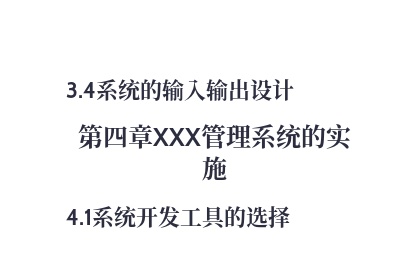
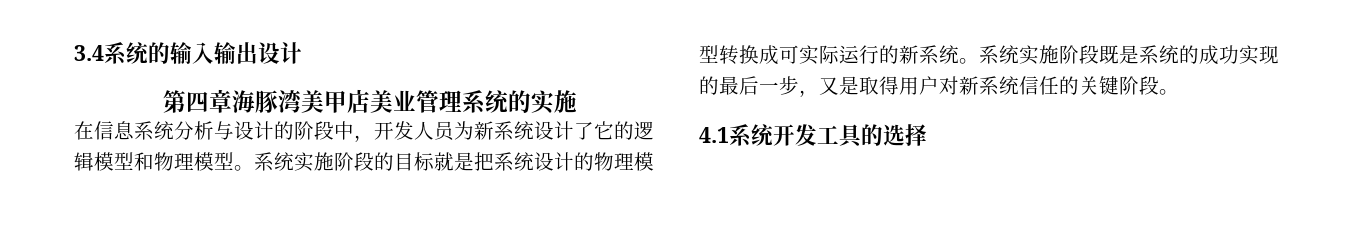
- 第四章XXX管理系统的实施
+ 第四章海豚湾美甲店美业管理系统的实施
+ 在信息系统分析与设计的阶段中，开发人员为新系统设计了它的逻辑模型和物理模型。系统实施阶段的目标就是把系统设计的物理模型转换成可实际运行的新系统。系统实施阶段既是系统的成功实现的最后一步，又是取得用户对新系统信任的关键阶段。

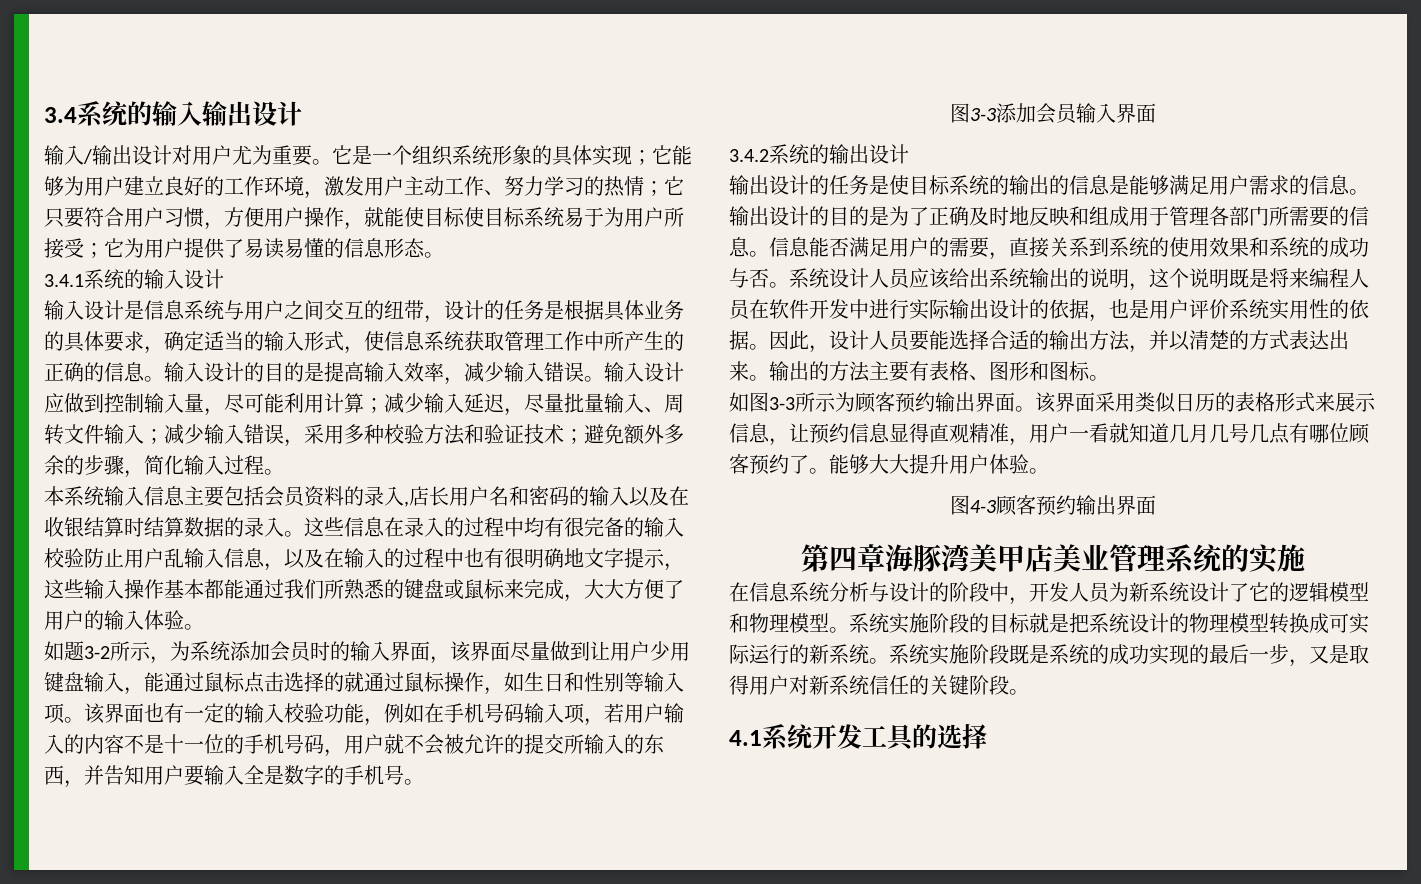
+ 输入/输出设计对用户尤为重要。它是一个组织系统形象的具体实现；它能够为用户建立良好的工作环境，激发用户主动工作、努力学习的热情；它只要符合用户习惯，方便用户操作，就能使目标使目标系统易于为用户所接受；它为用户提供了易读易懂的信息形态。
+ 3.4.1系统的输入设计
+ 输入设计是信息系统与用户之间交互的纽带，设计的任务是根据具体业务的具体要求，确定适当的输入形式，使信息系统获取管理工作中所产生的正确的信息。输入设计的目的是提高输入效率，减少输入错误。输入设计应做到控制输入量，尽可能利用计算；减少输入延迟，尽量批量输入、周转文件输入；减少输入错误，采用多种校验方法和验证技术；避免额外多余的步骤，简化输入过程。
+ 本系统输入信息主要包括会员资料的录入,店长用户名和密码的输入以及在收银结算时结算数据的录入。这些信息在录入的过程中均有很完备的输入校验防止用户乱输入信息，以及在输入的过程中也有很明确地文字提示，这些输入操作基本都能通过我们所熟悉的键盘或鼠标来完成，大大方便了用户的输入体验。
+ 如题3-2所示，为系统添加会员时的输入界面，该界面尽量做到让用户少用键盘输入，能通过鼠标点击选择的就通过鼠标操作，如生日和性别等输入项。该界面也有一定的输入校验功能，例如在手机号码输入项，若用户输入的内容不是十一位的手机号码，用户就不会被允许的提交所输入的东西，并告知用户要输入全是数字的手机号。
+ 图3-3添加会员输入界面
+ 3.4.2系统的输出设计
+ 输出设计的任务是使目标系统的输出的信息是能够满足用户需求的信息。输出设计的目的是为了正确及时地反映和组成用于管理各部门所需要的信息。信息能否满足用户的需要，直接关系到系统的使用效果和系统的成功与否。系统设计人员应该给出系统输出的说明，这个说明既是将来编程人员在软件开发中进行实际输出设计的依据，也是用户评价系统实用性的依据。因此，设计人员要能选择合适的输出方法，并以清楚的方式表达出来。输出的方法主要有表格、图形和图标。
+ 如图3-3所示为顾客预约输出界面。该界面采用类似日历的表格形式来展示信息，让预约信息显得直观精准，用户一看就知道几月几号几点有哪位顾客预约了。能够大大提升用户体验。
+ 图4-3顾客预约输出界面

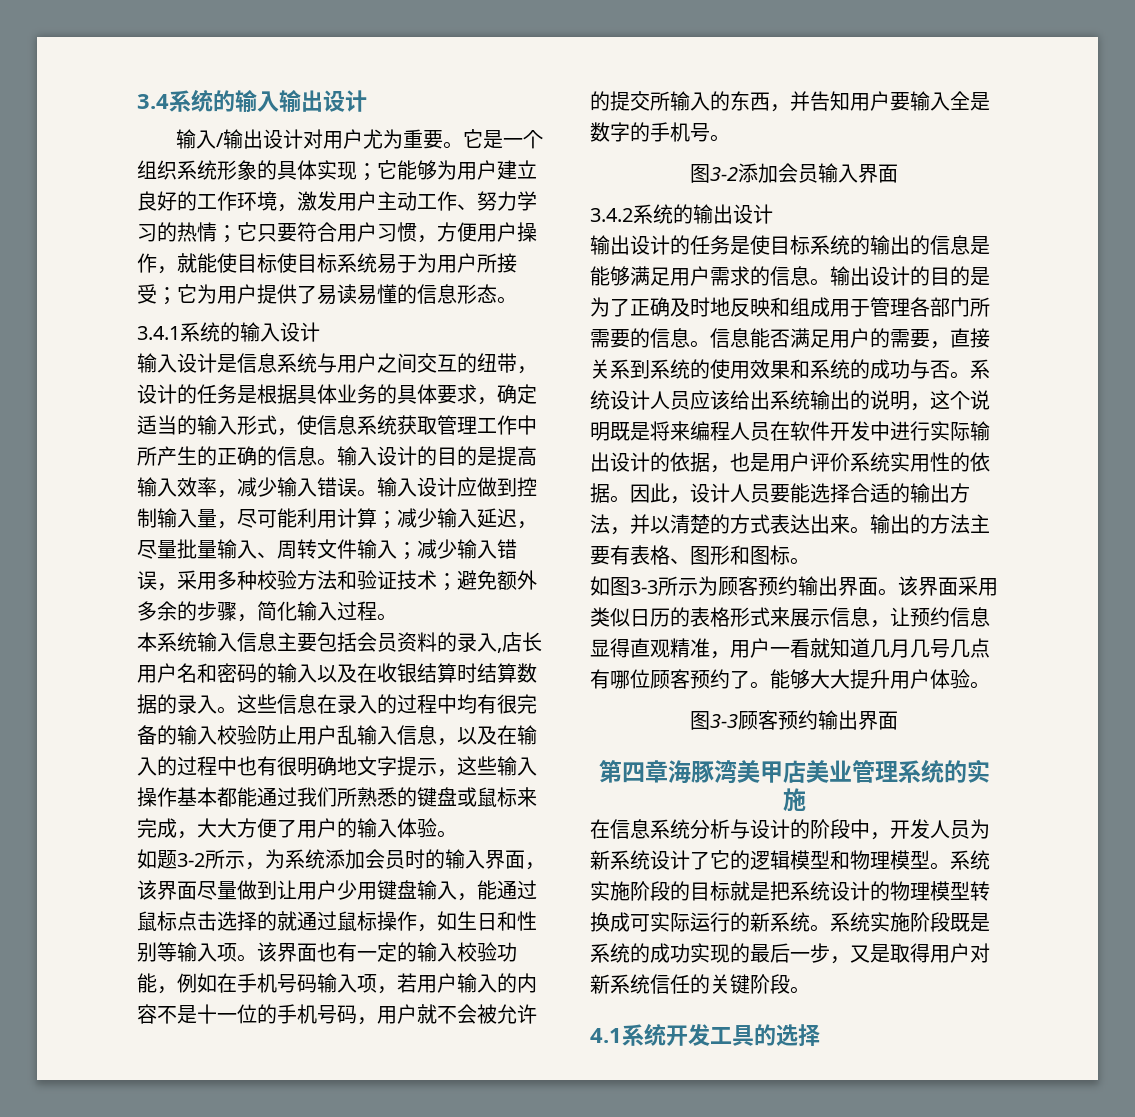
- 图3-3添加会员输入界面
+ 图3-2添加会员输入界面
- 图4-3顾客预约输出界面
+ 图3-3顾客预约输出界面

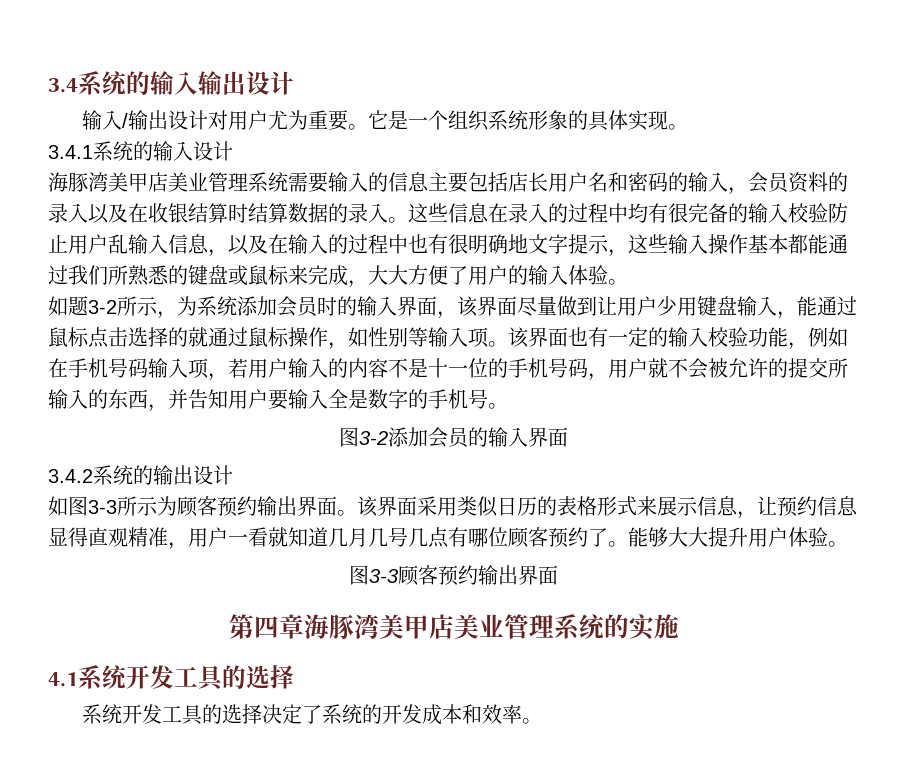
- 它是一个组织系统形象的具体实现；它能够为用户建立良好的工作环境，激发用户主动工作、努力学习的热情；它只要符合用户习惯，方便用户操作，就能使目标使目标系统易于为用户所接受；它为用户提供了易读易懂的信息形态。
+ 它是一个组织系统形象的具体实现。
- 输入设计是信息系统与用户之间交互的纽带，设计的任务是根据具体业务的具体要求，确定适当的输入形式，使信息系统获取管理工作中所产生的正确的信息。输入设计的目的是提高输入效率，减少输入错误。输入设计应做到控制输入量，尽可能利用计算；减少输入延迟，尽量批量输入、周转文件输入；减少输入错误，采用多种校验方法和验证技术；避免额外多余的步骤，简化输入过程。
- 本系统输入信息主要包括会员资料的录入,店长用户名和密码的输入以及在收银结算时结算数据的录入。
+ 海豚湾美甲店美业管理系统需要输入的信息主要包括店长用户名和密码的输入，会员资料的录入以及在收银结算时结算数据的录入。
- 如题3-2所示，为系统添加会员时的输入界面，该界面尽量做到让用户少用键盘输入，能通过鼠标点击选择的就通过鼠标操作，如生日和性别等输入项。
+ 如题3-2所示，为系统添加会员时的输入界面，该界面尽量做到让用户少用键盘输入，能通过鼠标点击选择的就通过鼠标操作，如性别等输入项。
- 图3-2添加会员输入界面
+ 图3-2添加会员的输入界面
- 输出设计的任务是使目标系统的输出的信息是能够满足用户需求的信息。输出设计的目的是为了正确及时地反映和组成用于管理各部门所需要的信息。信息能否满足用户的需要，直接关系到系统的使用效果和系统的成功与否。系统设计人员应该给出系统输出的说明，这个说明既是将来编程人员在软件开发中进行实际输出设计的依据，也是用户评价系统实用性的依据。因此，设计人员要能选择合适的输出方法，并以清楚的方式表达出来。输出的方法主要有表格、图形和图标。
- 在信息系统分析与设计的阶段中，开发人员为新系统设计了它的逻辑模型和物理模型。系统实施阶段的目标就是把系统设计的物理模型转换成可实际运行的新系统。系统实施阶段既是系统的成功实现的最后一步，又是取得用户对新系统信任的关键阶段。
+ 系统开发工具的选择决定了系统的开发成本和效率。

